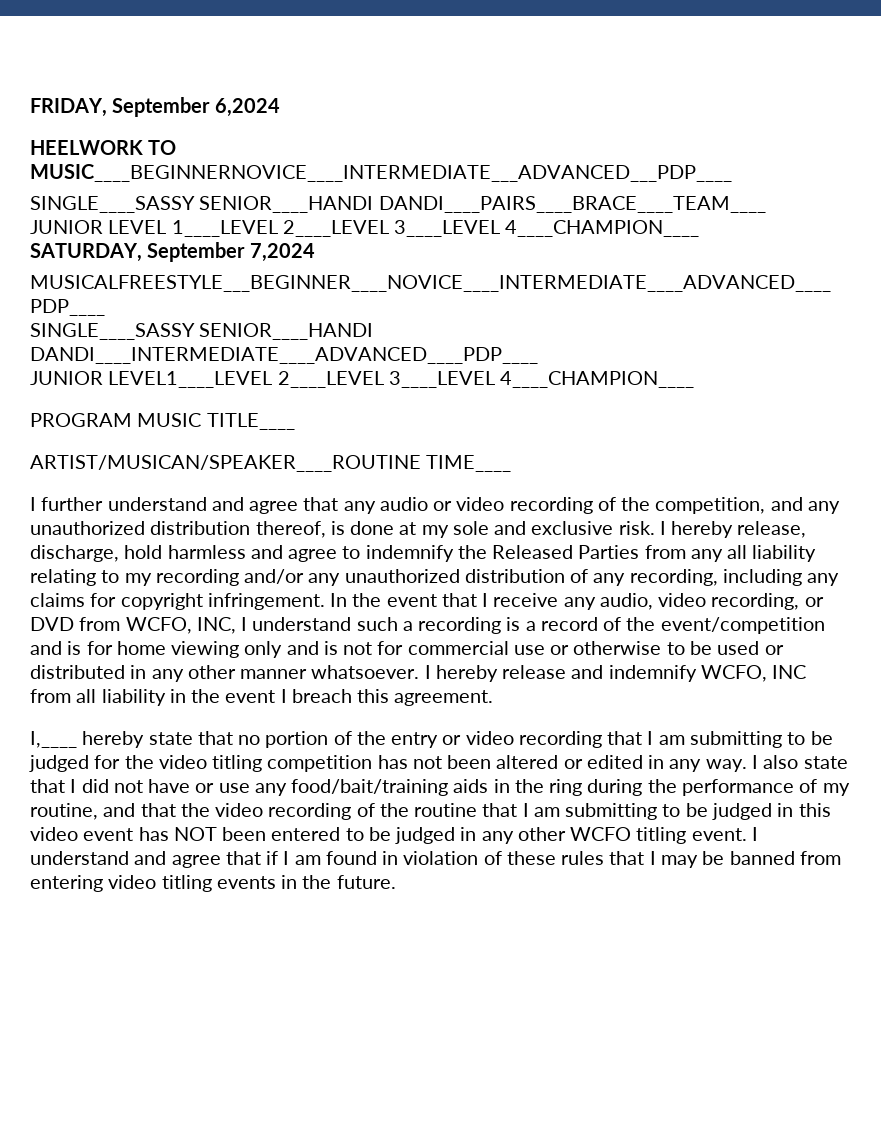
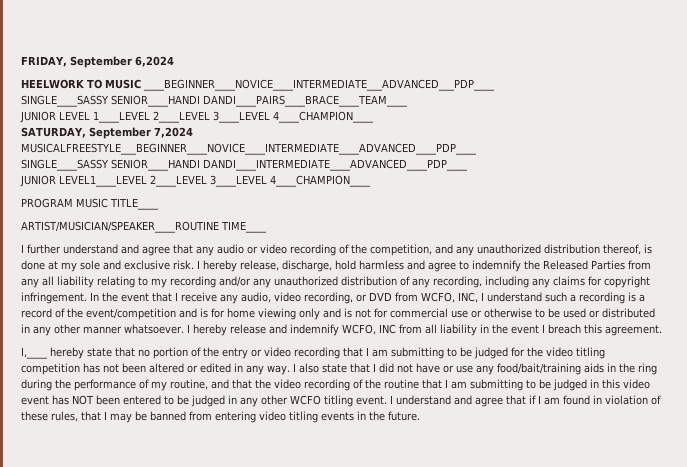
- HEELWORK TO MUSIC____BEGINNERNOVICE____INTERMEDIATE___ADVANCED___PDP____
+ HEELWORK TO MUSIC ____BEGINNER____NOVICE____INTERMEDIATE___ADVANCED___PDP____
- ARTIST/MUSICAN/SPEAKER____ROUTINE TIME____
+ ARTIST/MUSICIAN/SPEAKER____ROUTINE TIME____
- I understand and agree that if I am found in violation of these rules that I may be banned from entering video titling events in the future.
+ I understand and agree that if I am found in violation of these rules, that I may be banned from entering video titling events in the future.

